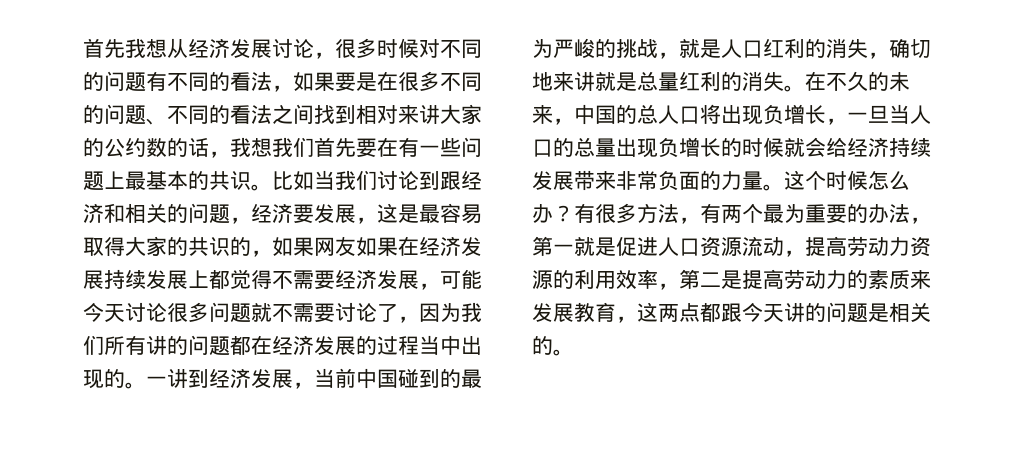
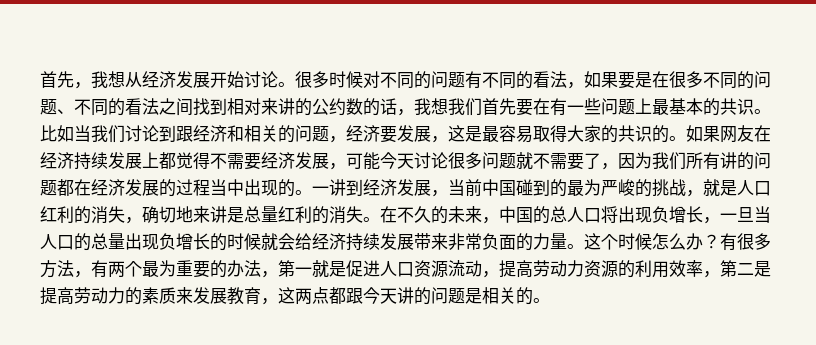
- 首先我想从经济发展讨论，很多时候对不同的问题有不同的看法，如果要是在很多不同的问题、不同的看法之间找到相对来讲大家的公约数的话，我想我们首先要在有一些问题上最基本的共识。
+ 首先，我想从经济发展开始讨论。很多时候对不同的问题有不同的看法，如果要是在很多不同的问题、不同的看法之间找到相对来讲的公约数的话，我想我们首先要在有一些问题上最基本的共识。
- 比如当我们讨论到跟经济和相关的问题，经济要发展，这是最容易取得大家的共识的，如果网友如果在经济发展持续发展上都觉得不需要经济发展，可能今天讨论很多问题就不需要讨论了，因为我们所有讲的问题都在经济发展的过程当中出现的。
+ 比如当我们讨论到跟经济和相关的问题，经济要发展，这是最容易取得大家的共识的。如果网友在经济持续发展上都觉得不需要经济发展，可能今天讨论很多问题就不需要了，因为我们所有讲的问题都在经济发展的过程当中出现的。
- 一讲到经济发展，当前中国碰到的最为严峻的挑战，就是人口红利的消失，确切地来讲就是总量红利的消失。
+ 一讲到经济发展，当前中国碰到的最为严峻的挑战，就是人口红利的消失，确切地来讲是总量红利的消失。

